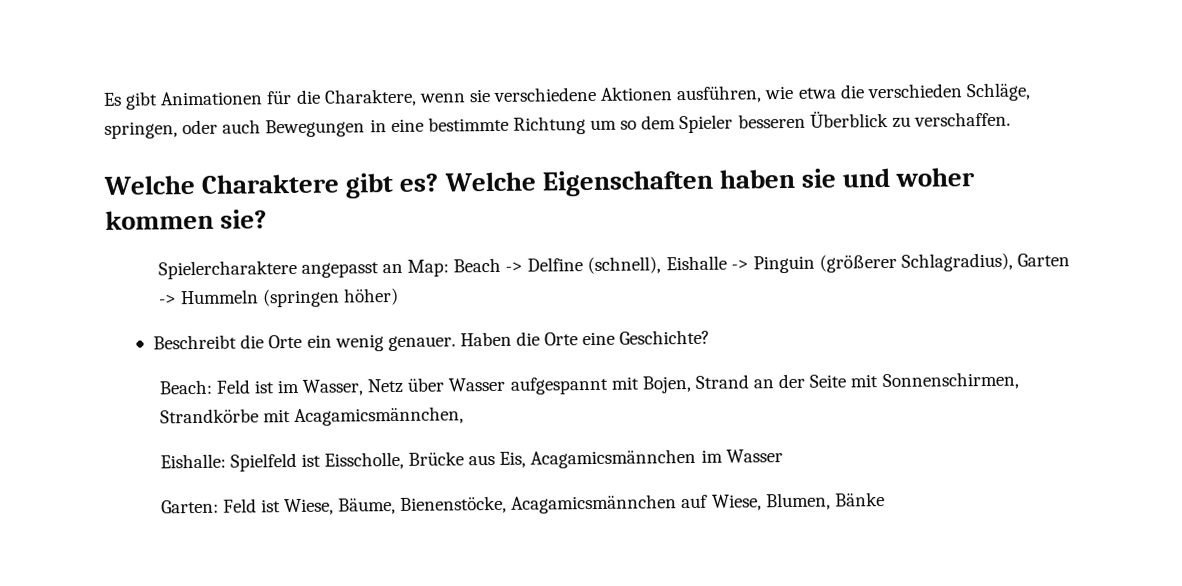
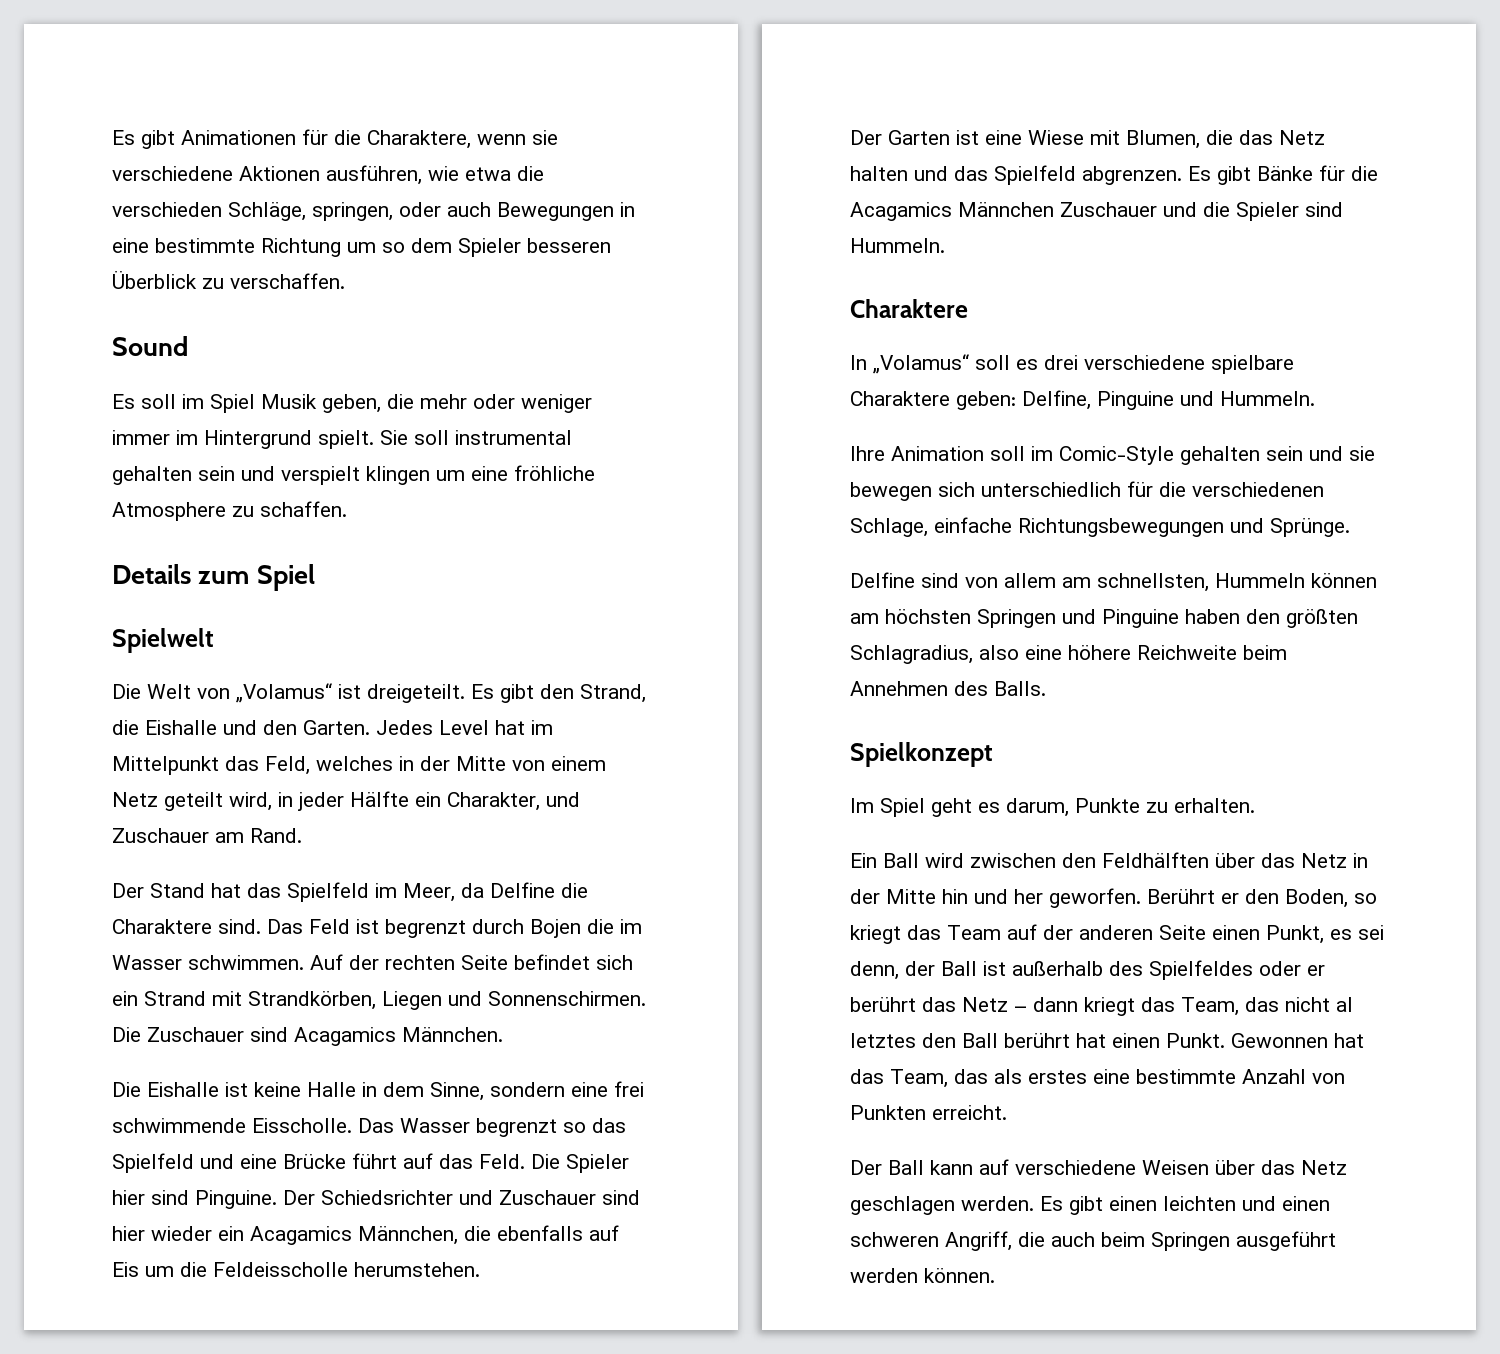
- Welche Charaktere gibt es? Welche Eigenschaften haben sie und woher kommen sie?
- Spielercharaktere angepasst an Map: Beach -> Delfine (schnell), Eishalle -> Pinguin (größerer Schlagradius), Garten -> Hummeln (springen höher)
- Beschreibt die Orte ein wenig genauer. Haben die Orte eine Geschichte?
- Beach: Feld ist im Wasser, Netz über Wasser aufgespannt mit Bojen, Strand an der Seite mit Sonnenschirmen, Strandkörbe mit Acagamicsmännchen,
- Eishalle: Spielfeld ist Eisscholle, Brücke aus Eis, Acagamicsmännchen im Wasser
- Garten: Feld ist Wiese, Bäume, Bienenstöcke, Acagamicsmännchen auf Wiese, Blumen, Bänke
+ Sound
+ Es soll im Spiel Musik geben, die mehr oder weniger immer im Hintergrund spielt. Sie soll instrumental gehalten sein und verspielt klingen um eine fröhliche Atmosphere zu schaffen.
+ Details zum Spiel
+ Spielwelt
+ Die Welt von „Volamus“ ist dreigeteilt. Es gibt den Strand, die Eishalle und den Garten. Jedes Level hat im Mittelpunkt das Feld, welches in der Mitte von einem Netz geteilt wird, in jeder Hälfte ein Charakter, und Zuschauer am Rand.
+ Der Stand hat das Spielfeld im Meer, da Delfine die Charaktere sind. Das Feld ist begrenzt durch Bojen die im Wasser schwimmen. Auf der rechten Seite befindet sich ein Strand mit Strandkörben, Liegen und Sonnenschirmen. Die Zuschauer sind Acagamics Männchen.
+ Die Eishalle ist keine Halle in dem Sinne, sondern eine frei schwimmende Eisscholle. Das Wasser begrenzt so das Spielfeld und eine Brücke führt auf das Feld. Die Spieler hier sind Pinguine. Der Schiedsrichter und Zuschauer sind hier wieder ein Acagamics Männchen, die ebenfalls auf Eis um die Feldeisscholle herumstehen.
+ Der Garten ist eine Wiese mit Blumen, die das Netz halten und das Spielfeld abgrenzen. Es gibt Bänke für die Acagamics Männchen Zuschauer und die Spieler sind Hummeln.
+ Charaktere
+ In „Volamus“ soll es drei verschiedene spielbare Charaktere geben: Delfine, Pinguine und Hummeln.
+ Ihre Animation soll im Comic-Style gehalten sein und sie bewegen sich unterschiedlich für die verschiedenen Schlage, einfache Richtungsbewegungen und Sprünge.
+ Delfine sind von allem am schnellsten, Hummeln können am höchsten Springen und Pinguine haben den größten Schlagradius, also eine höhere Reichweite beim Annehmen des Balls.
+ Spielkonzept
+ Im Spiel geht es darum, Punkte zu erhalten.
+ Ein Ball wird zwischen den Feldhälften über das Netz in der Mitte hin und her geworfen. Berührt er den Boden, so kriegt das Team auf der anderen Seite einen Punkt, es sei denn, der Ball ist außerhalb des Spielfeldes oder er berührt das Netz – dann kriegt das Team, das nicht al letztes den Ball berührt hat einen Punkt. Gewonnen hat das Team, das als erstes eine bestimmte Anzahl von Punkten erreicht.
+ Der Ball kann auf verschiedene Weisen über das Netz geschlagen werden. Es gibt einen leichten und einen schweren Angriff, die auch beim Springen ausgeführt werden können.

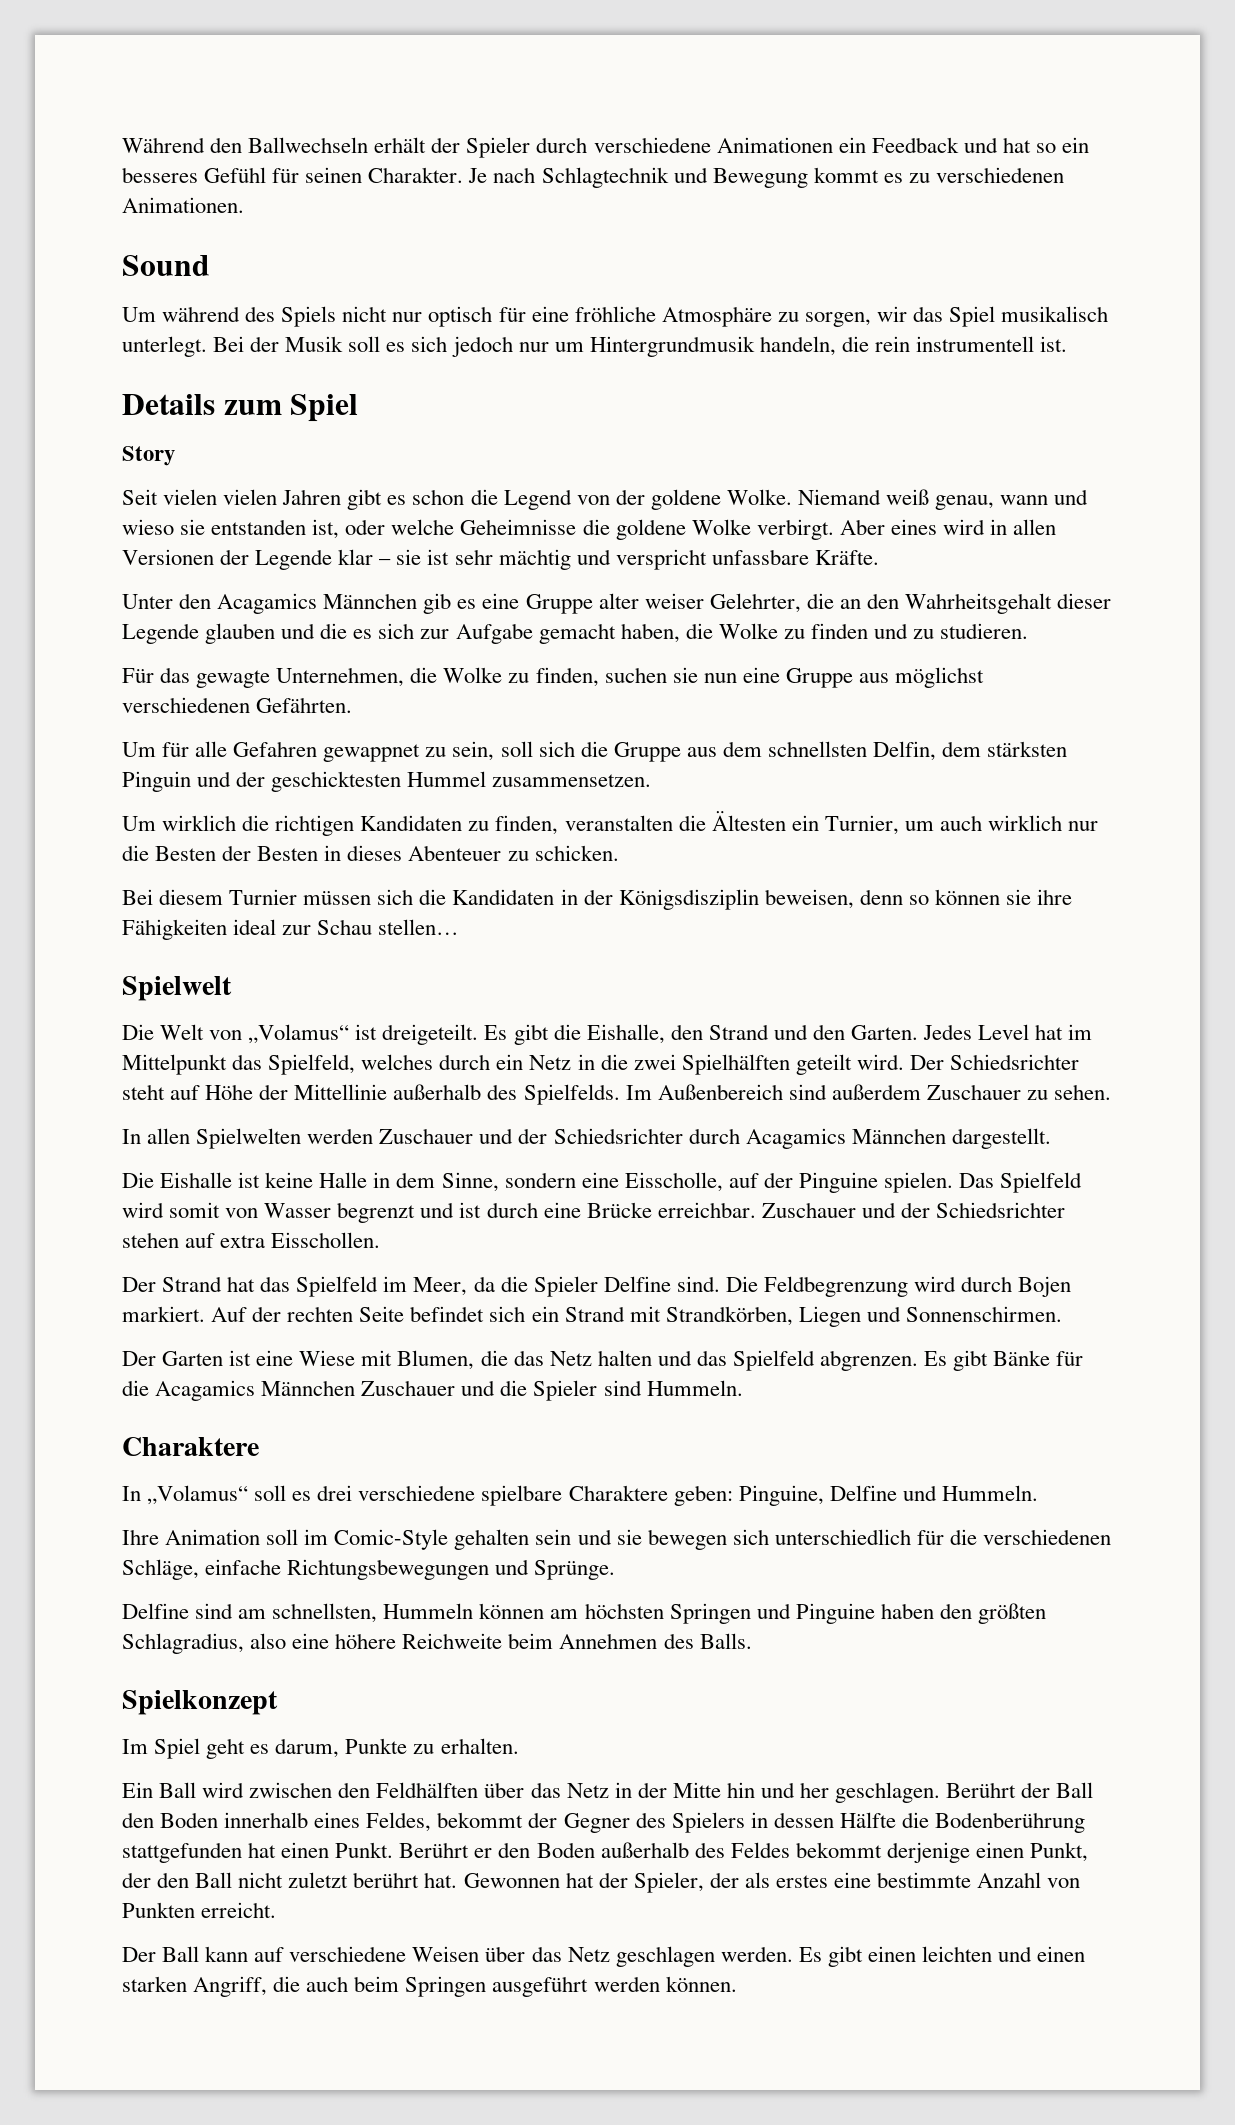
- Es gibt Animationen für die Charaktere, wenn sie verschiedene Aktionen ausführen, wie etwa die verschieden Schläge, springen, oder auch Bewegungen in eine bestimmte Richtung um so dem Spieler besseren Überblick zu verschaffen.
+ Während den Ballwechseln erhält der Spieler durch verschiedene Animationen ein Feedback und hat so ein besseres Gefühl für seinen Charakter. Je nach Schlagtechnik und Bewegung kommt es zu verschiedenen Animationen.
  Sound
- Es soll im Spiel Musik geben, die mehr oder weniger immer im Hintergrund spielt. Sie soll instrumental gehalten sein und verspielt klingen um eine fröhliche Atmosphere zu schaffen.
+ Um während des Spiels nicht nur optisch für eine fröhliche Atmosphäre zu sorgen, wir das Spiel musikalisch unterlegt. Bei der Musik soll es sich jedoch nur um Hintergrundmusik handeln, die rein instrumentell ist.
  Details zum Spiel
+ Story
+ Seit vielen vielen Jahren gibt es schon die Legend von der goldene Wolke. Niemand weiß genau, wann und wieso sie entstanden ist, oder welche Geheimnisse die goldene Wolke verbirgt. Aber eines wird in allen Versionen der Legende klar – sie ist sehr mächtig und verspricht unfassbare Kräfte.
+ Unter den Acagamics Männchen gib es eine Gruppe alter weiser Gelehrter, die an den Wahrheitsgehalt dieser Legende glauben und die es sich zur Aufgabe gemacht haben, die Wolke zu finden und zu studieren.
+ Für das gewagte Unternehmen, die Wolke zu finden, suchen sie nun eine Gruppe aus möglichst verschiedenen Gefährten.
+ Um für alle Gefahren gewappnet zu sein, soll sich die Gruppe aus dem schnellsten Delfin, dem stärksten Pinguin und der geschicktesten Hummel zusammensetzen.
+ Um wirklich die richtigen Kandidaten zu finden, veranstalten die Ältesten ein Turnier, um auch wirklich nur die Besten der Besten in dieses Abenteuer zu schicken.
+ Bei diesem Turnier müssen sich die Kandidaten in der Königsdisziplin beweisen, denn so können sie ihre Fähigkeiten ideal zur Schau stellen…
- Es gibt den Strand, die Eishalle und den Garten.
+ Es gibt die Eishalle, den Strand und den Garten.
- Jedes Level hat im Mittelpunkt das Feld, welches in der Mitte von einem Netz geteilt wird, in jeder Hälfte ein Charakter, und Zuschauer am Rand.
- Der Stand hat das Spielfeld im Meer, da Delfine die Charaktere sind. Das Feld ist begrenzt durch Bojen die im Wasser schwimmen.
+ Jedes Level hat im Mittelpunkt das Spielfeld, welches durch ein Netz in die zwei Spielhälften geteilt wird. Der Schiedsrichter steht auf Höhe der Mittellinie außerhalb des Spielfelds. Im Außenbereich sind außerdem Zuschauer zu sehen.
+ In allen Spielwelten werden Zuschauer und der Schiedsrichter durch Acagamics Männchen dargestellt.
+ Die Eishalle ist keine Halle in dem Sinne, sondern eine Eisscholle, auf der Pinguine spielen. Das Spielfeld wird somit von Wasser begrenzt und ist durch eine Brücke erreichbar. Zuschauer und der Schiedsrichter stehen auf extra Eisschollen.
+ Der Strand hat das Spielfeld im Meer, da die Spieler Delfine sind. Die Feldbegrenzung wird durch Bojen markiert.
- Die Zuschauer sind Acagamics Männchen.
- Die Eishalle ist keine Halle in dem Sinne, sondern eine frei schwimmende Eisscholle. Das Wasser begrenzt so das Spielfeld und eine Brücke führt auf das Feld. Die Spieler hier sind Pinguine. Der Schiedsrichter und Zuschauer sind hier wieder ein Acagamics Männchen, die ebenfalls auf Eis um die Feldeisscholle herumstehen.
- In „Volamus“ soll es drei verschiedene spielbare Charaktere geben: Delfine, Pinguine und Hummeln.
+ In „Volamus“ soll es drei verschiedene spielbare Charaktere geben: Pinguine, Delfine und Hummeln.
- Ihre Animation soll im Comic-Style gehalten sein und sie bewegen sich unterschiedlich für die verschiedenen Schlage, einfache Richtungsbewegungen und Sprünge.
+ Ihre Animation soll im Comic-Style gehalten sein und sie bewegen sich unterschiedlich für die verschiedenen Schläge, einfache Richtungsbewegungen und Sprünge.
- Delfine sind von allem am schnellsten, Hummeln können am höchsten Springen und Pinguine haben den größten Schlagradius, also eine höhere Reichweite beim Annehmen des Balls.
+ Delfine sind am schnellsten, Hummeln können am höchsten Springen und Pinguine haben den größten Schlagradius, also eine höhere Reichweite beim Annehmen des Balls.
- Ein Ball wird zwischen den Feldhälften über das Netz in der Mitte hin und her geworfen. Berührt er den Boden, so kriegt das Team auf der anderen Seite einen Punkt, es sei denn, der Ball ist außerhalb des Spielfeldes oder er berührt das Netz – dann kriegt das Team, das nicht al letztes den Ball berührt hat einen Punkt. Gewonnen hat das Team, das als erstes eine bestimmte Anzahl von Punkten erreicht.
+ Ein Ball wird zwischen den Feldhälften über das Netz in der Mitte hin und her geschlagen. Berührt der Ball den Boden innerhalb eines Feldes, bekommt der Gegner des Spielers in dessen Hälfte die Bodenberührung stattgefunden hat einen Punkt. Berührt er den Boden außerhalb des Feldes bekommt derjenige einen Punkt, der den Ball nicht zuletzt berührt hat. Gewonnen hat der Spieler, der als erstes eine bestimmte Anzahl von Punkten erreicht.
- Es gibt einen leichten und einen schweren Angriff, die auch beim Springen ausgeführt werden können.
+ Es gibt einen leichten und einen starken Angriff, die auch beim Springen ausgeführt werden können.

